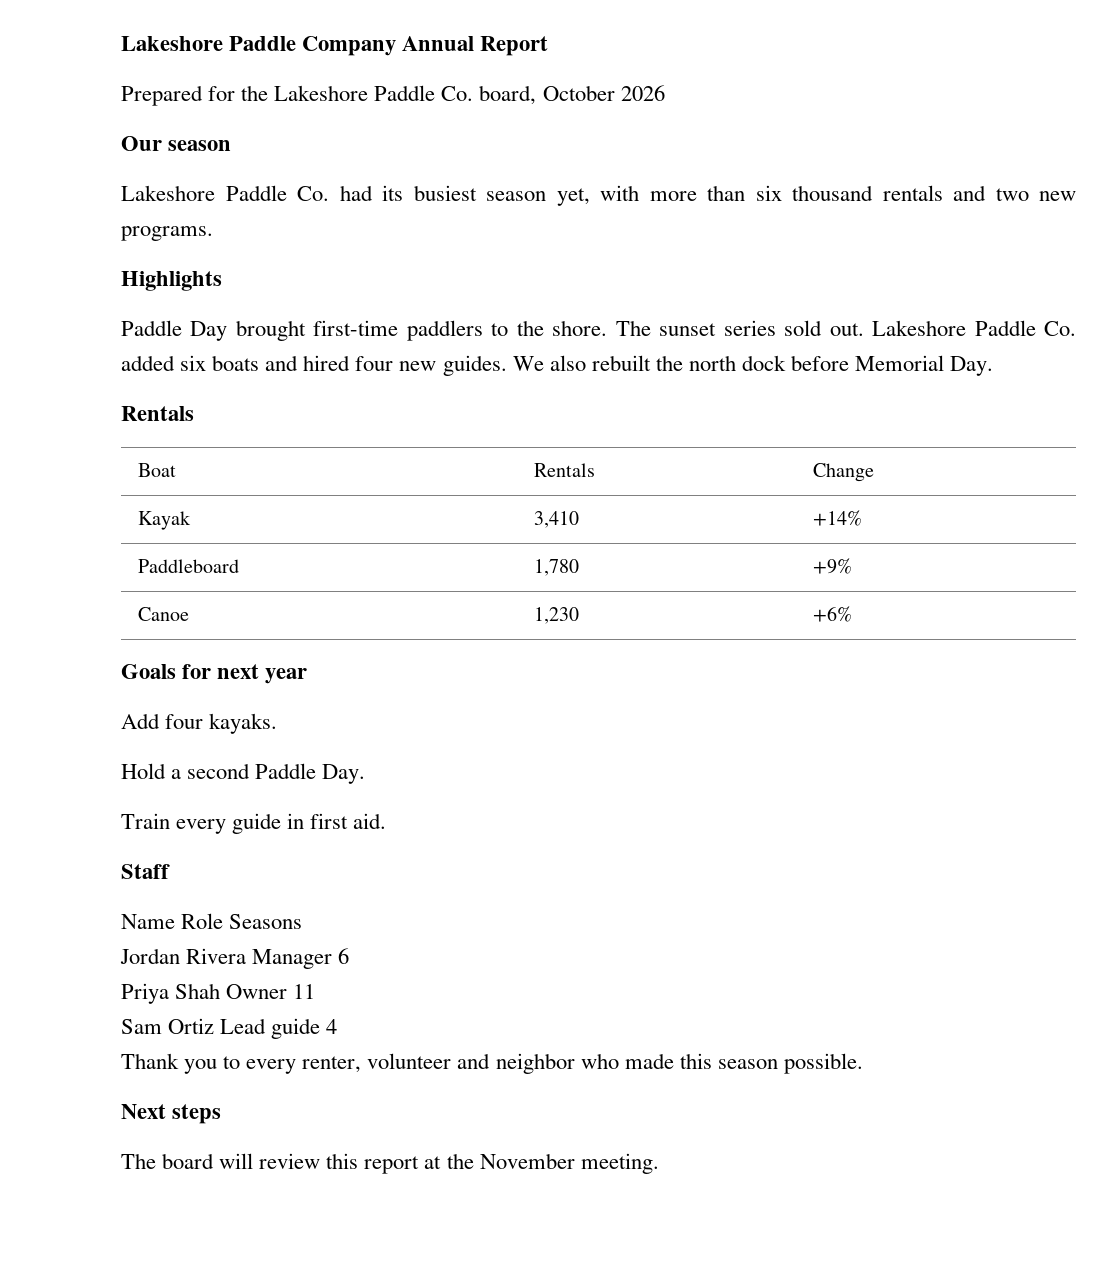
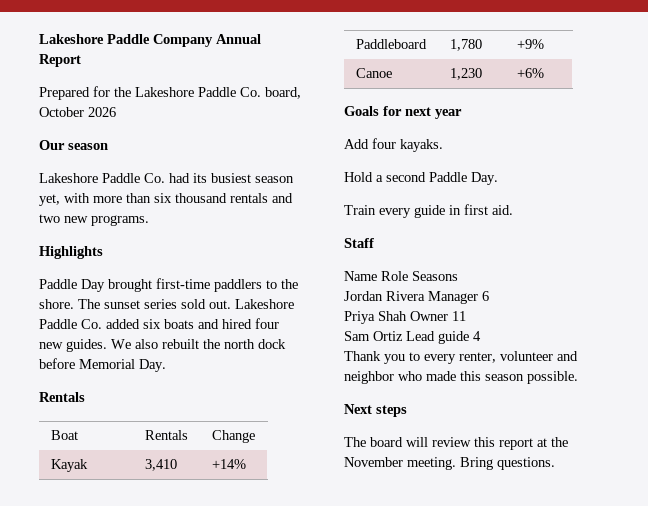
+ Bring questions.

